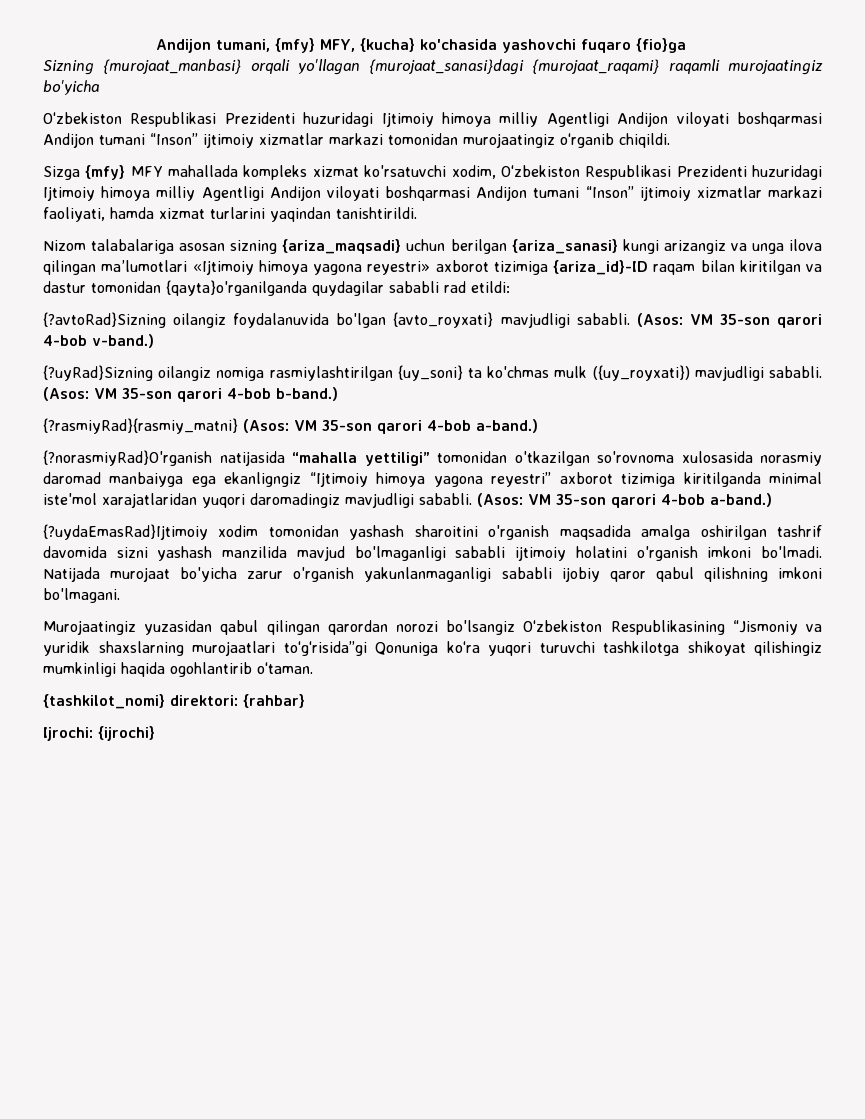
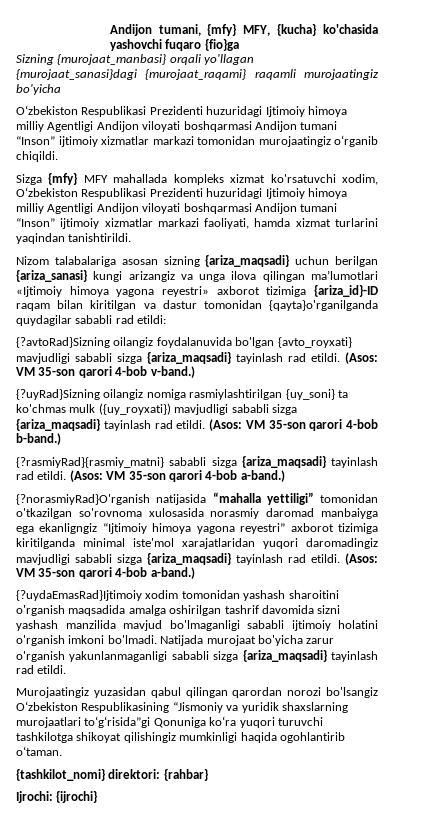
- {?avtoRad}Sizning oilangiz foydalanuvida bo'lgan {avto_royxati} mavjudligi sababli.
+ {?avtoRad}Sizning oilangiz foydalanuvida bo'lgan {avto_royxati} mavjudligi sababli sizga {ariza_maqsadi} tayinlash rad etildi.
- {?uyRad}Sizning oilangiz nomiga rasmiylashtirilgan {uy_soni} ta ko'chmas mulk ({uy_royxati}) mavjudligi sababli.
+ {?uyRad}Sizning oilangiz nomiga rasmiylashtirilgan {uy_soni} ta ko'chmas mulk ({uy_royxati}) mavjudligi sababli sizga {ariza_maqsadi} tayinlash rad etildi.
- {?rasmiyRad}{rasmiy_matni} (Asos: VM 35-son qarori 4-bob a-band.)
+ {?rasmiyRad}{rasmiy_matni} sababli sizga {ariza_maqsadi} tayinlash rad etildi. (Asos: VM 35-son qarori 4-bob a-band.)
- {?norasmiyRad}O'rganish natijasida “mahalla yettiligi” tomonidan o'tkazilgan so'rovnoma xulosasida norasmiy daromad manbaiyga ega ekanligngiz “Ijtimoiy himoya yagona reyestri” axborot tizimiga kiritilganda minimal iste'mol xarajatlaridan yuqori daromadingiz mavjudligi sababli.
+ {?norasmiyRad}O'rganish natijasida “mahalla yettiligi” tomonidan o'tkazilgan so'rovnoma xulosasida norasmiy daromad manbaiyga ega ekanligngiz “Ijtimoiy himoya yagona reyestri” axborot tizimiga kiritilganda minimal iste'mol xarajatlaridan yuqori daromadingiz mavjudligi sababli sizga {ariza_maqsadi} tayinlash rad etildi.
- Natijada murojaat bo'yicha zarur o'rganish yakunlanmaganligi sababli ijobiy qaror qabul qilishning imkoni bo'lmagani.
+ Natijada murojaat bo'yicha zarur o'rganish yakunlanmaganligi sababli sizga {ariza_maqsadi} tayinlash rad etildi.

